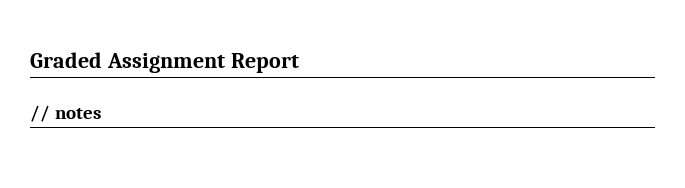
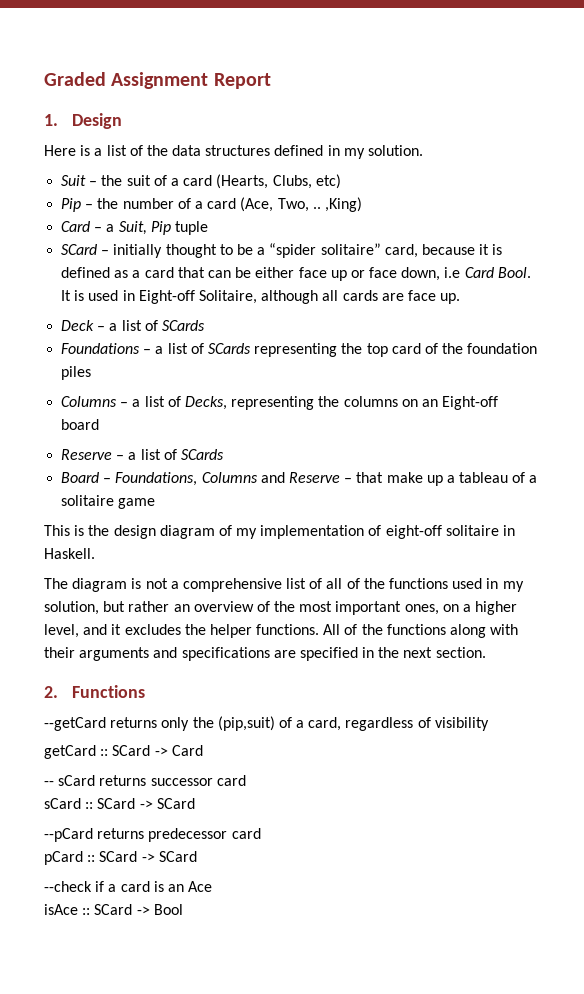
- // notes
+ 1. Design
+ Here is a list of the data structures defined in my solution.
+ Suit – the suit of a card (Hearts, Clubs, etc)
+ Pip – the number of a card (Ace, Two, .. ,King)
+ Card – a Suit, Pip tuple
+ SCard – initially thought to be a “spider solitaire” card, because it is defined as a card that can be either face up or face down, i.e Card Bool. It is used in Eight-off Solitaire, although all cards are face up.
+ Deck – a list of SCards
+ Foundations – a list of SCards representing the top card of the foundation piles
+ Columns – a list of Decks, representing the columns on an Eight-off board
+ Reserve – a list of SCards
+ Board – Foundations, Columns and Reserve – that make up a tableau of a solitaire game
+ This is the design diagram of my implementation of eight-off solitaire in Haskell.
+ The diagram is not a comprehensive list of all of the functions used in my solution, but rather an overview of the most important ones, on a higher level, and it excludes the helper functions. All of the functions along with their arguments and specifications are specified in the next section.
+ 2. Functions
+ --getCard returns only the (pip,suit) of a card, regardless of visibility
+ getCard :: SCard -> Card
+ -- sCard returns successor card
+ sCard :: SCard -> SCard
+ --pCard returns predecessor card
+ pCard :: SCard -> SCard
+ --check if a card is an Ace
+ isAce :: SCard -> Bool

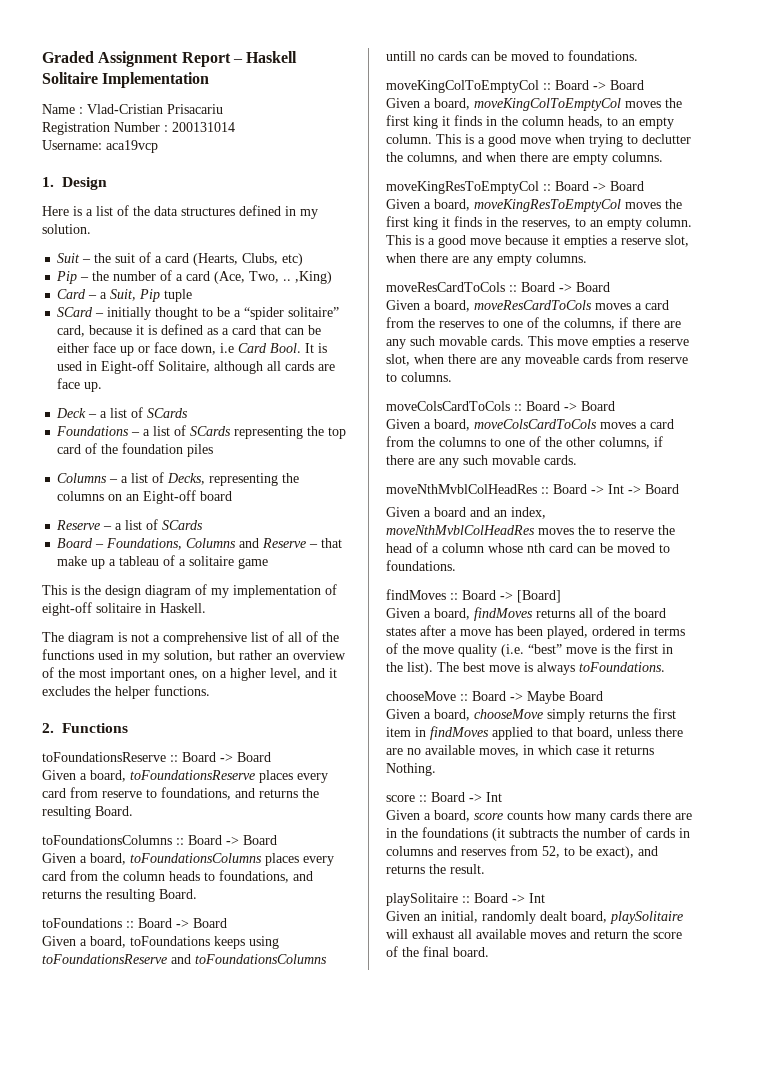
- Graded Assignment Report
+ Graded Assignment Report – Haskell Solitaire Implementation
+ Name : Vlad-Cristian Prisacariu
+ Registration Number : 200131014
+ Username: aca19vcp
- The diagram is not a comprehensive list of all of the functions used in my solution, but rather an overview of the most important ones, on a higher level, and it excludes the helper functions. All of the functions along with their arguments and specifications are specified in the next section.
+ The diagram is not a comprehensive list of all of the functions used in my solution, but rather an overview of the most important ones, on a higher level, and it excludes the helper functions.
  2. Functions
- --getCard returns only the (pip,suit) of a card, regardless of visibility
- getCard :: SCard -> Card
- -- sCard returns successor card
- sCard :: SCard -> SCard
- --pCard returns predecessor card
- pCard :: SCard -> SCard
- --check if a card is an Ace
- isAce :: SCard -> Bool
+ toFoundationsReserve :: Board -> Board
+ Given a board, toFoundationsReserve places every card from reserve to foundations, and returns the resulting Board.
+ toFoundationsColumns :: Board -> Board
+ Given a board, toFoundationsColumns places every card from the column heads to foundations, and returns the resulting Board.
+ toFoundations :: Board -> Board
+ Given a board, toFoundations keeps using toFoundationsReserve and toFoundationsColumns untill no cards can be moved to foundations.
+ moveKingColToEmptyCol :: Board -> Board
+ Given a board, moveKingColToEmptyCol moves the first king it finds in the column heads, to an empty column. This is a good move when trying to declutter the columns, and when there are empty columns.
+ moveKingResToEmptyCol :: Board -> Board
+ Given a board, moveKingResToEmptyCol moves the first king it finds in the reserves, to an empty column. This is a good move because it empties a reserve slot, when there are any empty columns.
+ moveResCardToCols :: Board -> Board
+ Given a board, moveResCardToCols moves a card from the reserves to one of the columns, if there are any such movable cards. This move empties a reserve slot, when there are any moveable cards from reserve to columns.
+ moveColsCardToCols :: Board -> Board
+ Given a board, moveColsCardToCols moves a card from the columns to one of the other columns, if there are any such movable cards.
+ moveNthMvblColHeadRes :: Board -> Int -> Board
+ Given a board and an index, moveNthMvblColHeadRes moves the to reserve the head of a column whose nth card can be moved to foundations.
+ findMoves :: Board -> [Board]
+ Given a board, findMoves returns all of the board states after a move has been played, ordered in terms of the move quality (i.e. “best” move is the first in the list). The best move is always toFoundations.
+ chooseMove :: Board -> Maybe Board
+ Given a board, chooseMove simply returns the first item in findMoves applied to that board, unless there are no available moves, in which case it returns Nothing.
+ score :: Board -> Int
+ Given a board, score counts how many cards there are in the foundations (it subtracts the number of cards in columns and reserves from 52, to be exact), and returns the result.
+ playSolitaire :: Board -> Int
+ Given an initial, randomly dealt board, playSolitaire will exhaust all available moves and return the score of the final board.

